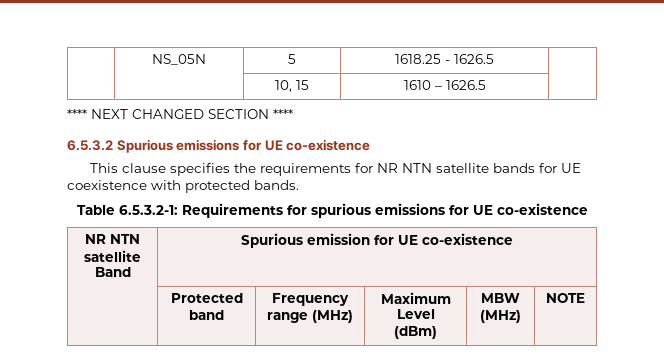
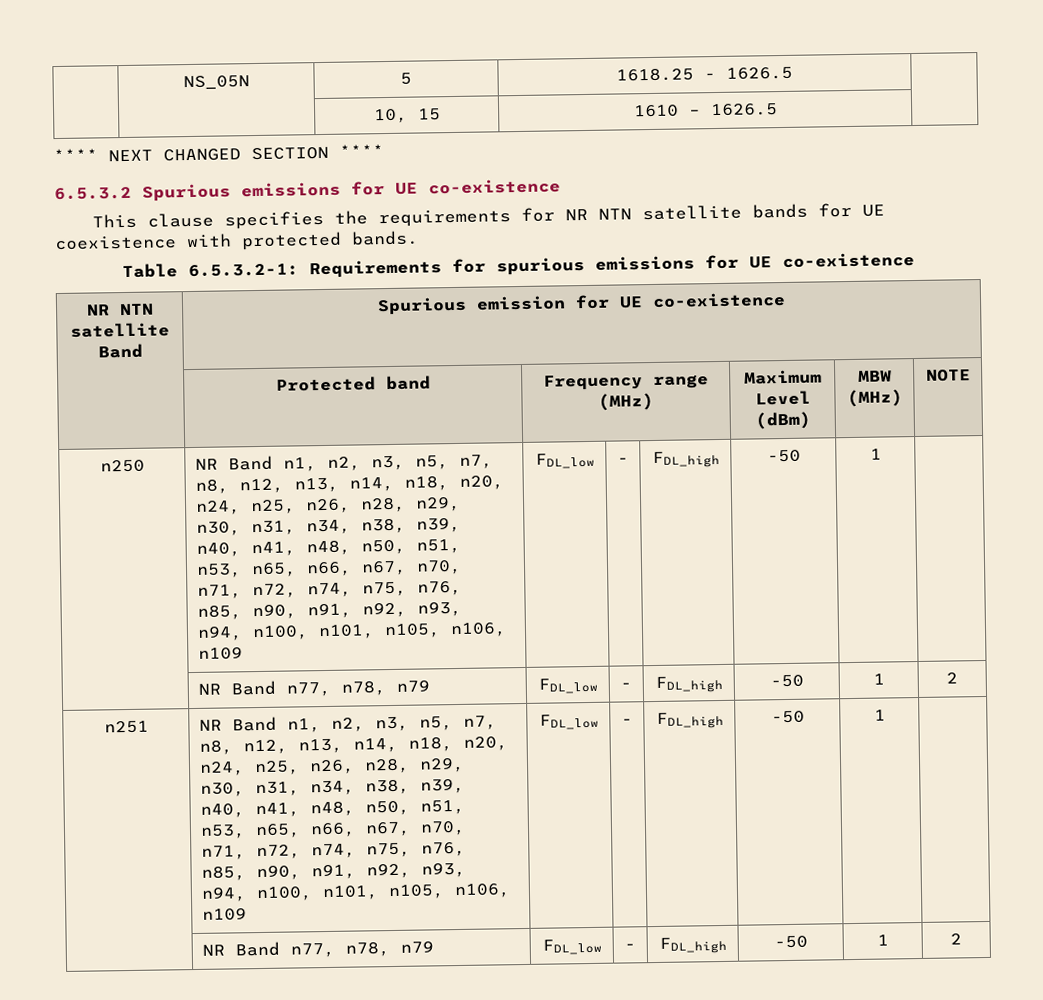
+ n250 | NR Band n1, n2, n3, n5, n7, n8, n12, n13, n14, n18, n20, n24, n25, n26, n28, n29, n30, n31, n34, n38, n39, n40, n41, n48, n50, n51, n53, n65, n66, n67, n70, n71, n72, n74, n75, n76, n85, n90, n91, n92, n93, n94, n100, n101, n105, n106, n109 | FDL_low | - | FDL_high | -50 | 1 |
+ | NR Band n77, n78, n79 | FDL_low | - | FDL_high | -50 | 1 | 2
+ n251 | NR Band n1, n2, n3, n5, n7, n8, n12, n13, n14, n18, n20, n24, n25, n26, n28, n29, n30, n31, n34, n38, n39, n40, n41, n48, n50, n51, n53, n65, n66, n67, n70, n71, n72, n74, n75, n76, n85, n90, n91, n92, n93, n94, n100, n101, n105, n106, n109 | FDL_low | - | FDL_high | -50 | 1 |
+ | NR Band n77, n78, n79 | FDL_low | - | FDL_high | -50 | 1 | 2

